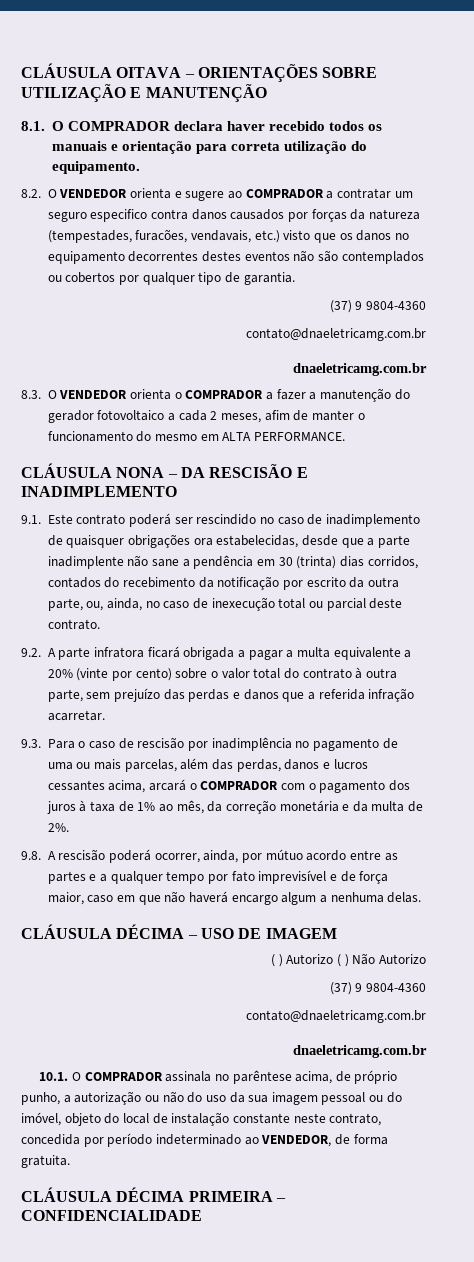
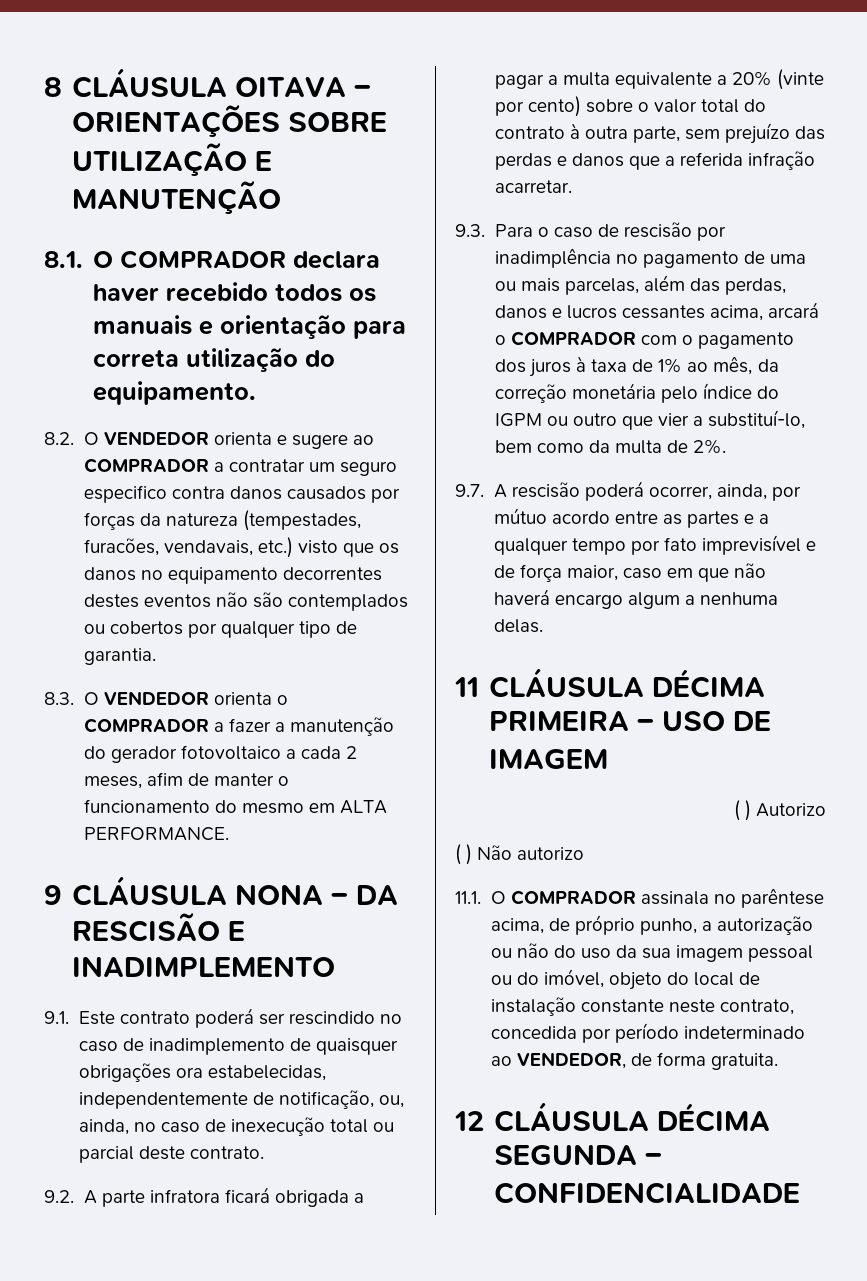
- CLÁUSULA OITAVA – ORIENTAÇÕES SOBRE UTILIZAÇÃO E MANUTENÇÃO
+ 8 CLÁUSULA OITAVA – ORIENTAÇÕES SOBRE UTILIZAÇÃO E MANUTENÇÃO
  8.2. O VENDEDOR orienta e sugere ao COMPRADOR a contratar um seguro especifico contra danos causados por forças da natureza (tempestades, furacões, vendavais, etc.) visto que os danos no equipamento decorrentes destes eventos não são contemplados ou cobertos por qualquer tipo de garantia.
- (37) 9 9804-4360
- contato@dnaeletricamg.com.br
- dnaeletricamg.com.br
- CLÁUSULA NONA – DA RESCISÃO E INADIMPLEMENTO
+ 9 CLÁUSULA NONA – DA RESCISÃO E INADIMPLEMENTO
- 9.1. Este contrato poderá ser rescindido no caso de inadimplemento de quaisquer obrigações ora estabelecidas, desde que a parte inadimplente não sane a pendência em 30 (trinta) dias corridos, contados do recebimento da notificação por escrito da outra parte, ou, ainda, no caso de inexecução total ou parcial deste contrato.
+ 9.1. Este contrato poderá ser rescindido no caso de inadimplemento de quaisquer obrigações ora estabelecidas, independentemente de notificação, ou, ainda, no caso de inexecução total ou parcial deste contrato.
- 9.3. Para o caso de rescisão por inadimplência no pagamento de uma ou mais parcelas, além das perdas, danos e lucros cessantes acima, arcará o COMPRADOR com o pagamento dos juros à taxa de 1% ao mês, da correção monetária e da multa de 2%.
+ 9.3. Para o caso de rescisão por inadimplência no pagamento de uma ou mais parcelas, além das perdas, danos e lucros cessantes acima, arcará o COMPRADOR com o pagamento dos juros à taxa de 1% ao mês, da correção monetária pelo índice do IGPM ou outro que vier a substituí-lo, bem como da multa de 2%.
- 9.8. A rescisão poderá ocorrer, ainda, por mútuo acordo entre as partes e a qualquer tempo por fato imprevisível e de força maior, caso em que não haverá encargo algum a nenhuma delas.
+ 9.7. A rescisão poderá ocorrer, ainda, por mútuo acordo entre as partes e a qualquer tempo por fato imprevisível e de força maior, caso em que não haverá encargo algum a nenhuma delas.
- CLÁUSULA DÉCIMA – USO DE IMAGEM
+ 11 CLÁUSULA DÉCIMA PRIMEIRA – USO DE IMAGEM
- ( ) Autorizo ( ) Não Autorizo
- (37) 9 9804-4360
- contato@dnaeletricamg.com.br
- dnaeletricamg.com.br
- 10.1. O COMPRADOR assinala no parêntese acima, de próprio punho, a autorização ou não do uso da sua imagem pessoal ou do imóvel, objeto do local de instalação constante neste contrato, concedida por período indeterminado ao VENDEDOR, de forma gratuita.
+ ( ) Autorizo
+ ( ) Não autorizo
+ 11.1. O COMPRADOR assinala no parêntese acima, de próprio punho, a autorização ou não do uso da sua imagem pessoal ou do imóvel, objeto do local de instalação constante neste contrato, concedida por período indeterminado ao VENDEDOR, de forma gratuita.
- CLÁUSULA DÉCIMA PRIMEIRA – CONFIDENCIALIDADE
+ 12 CLÁUSULA DÉCIMA SEGUNDA – CONFIDENCIALIDADE

